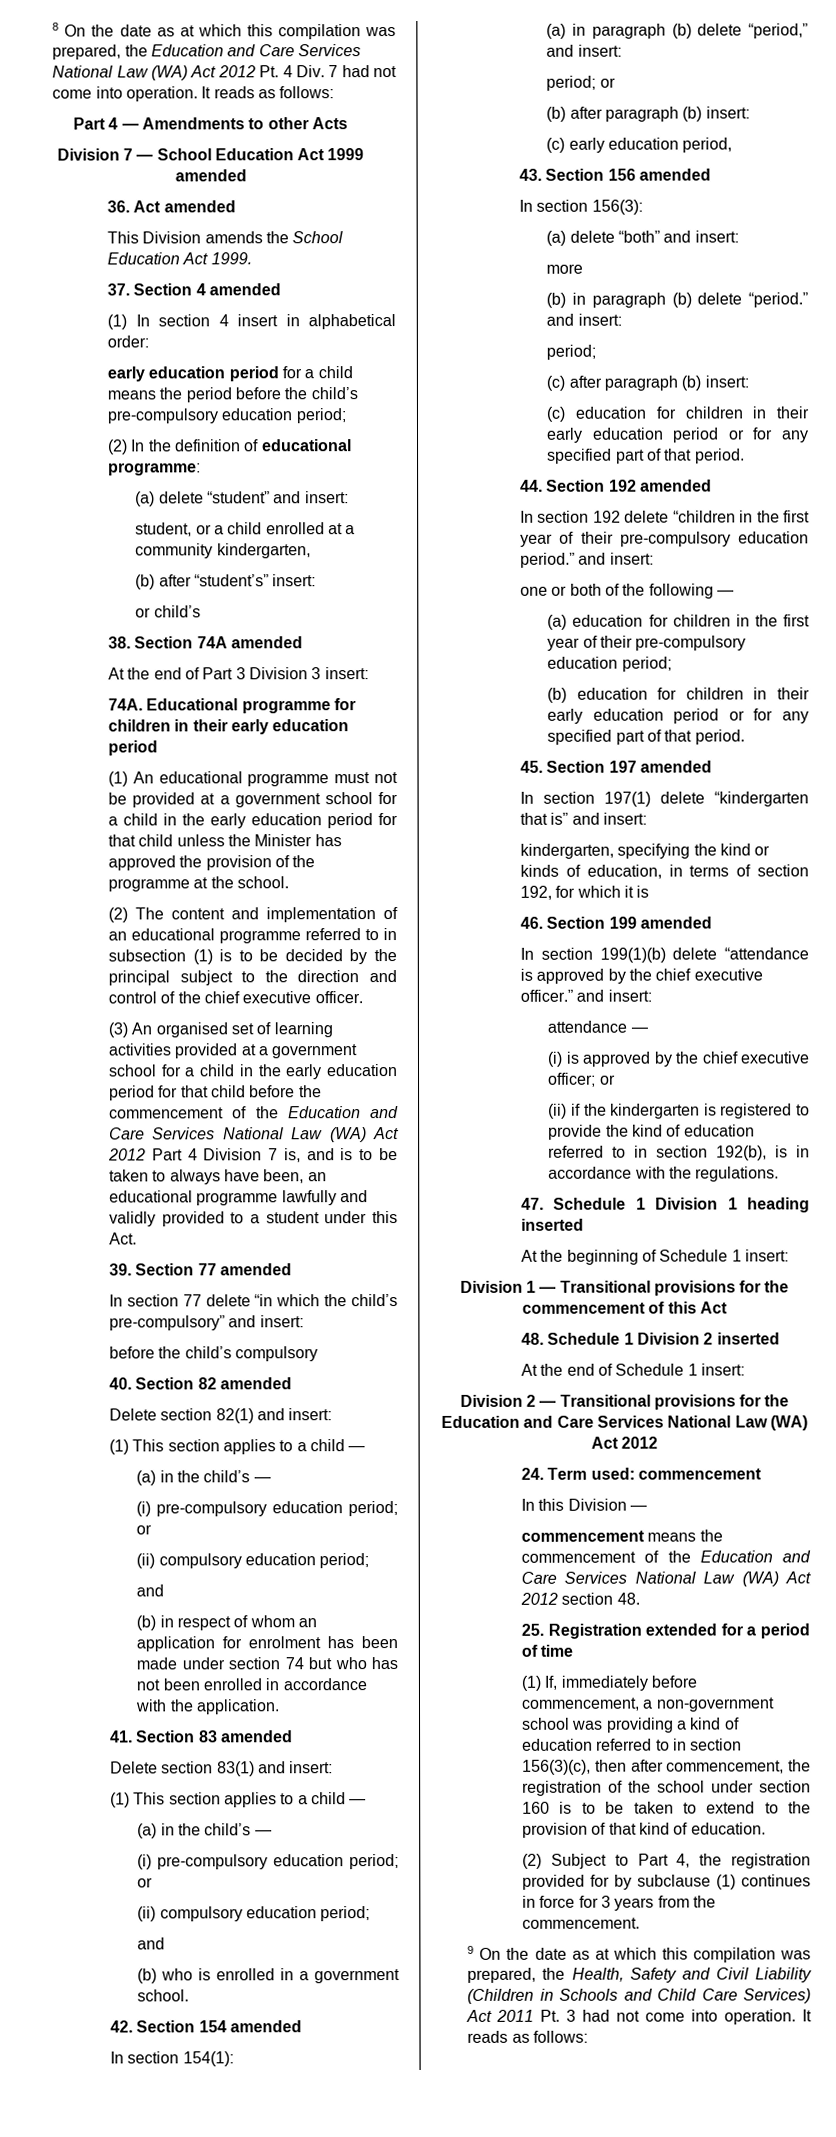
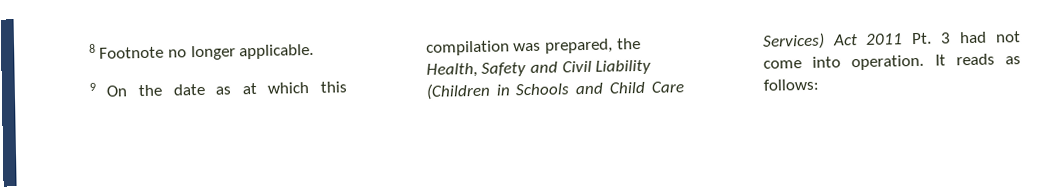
- 8 On the date as at which this compilation was prepared, the Education and Care Services National Law (WA) Act 2012 Pt. 4 Div. 7 had not come into operation. It reads as follows:
- Part 4 — Amendments to other Acts
- Division 7 — School Education Act 1999 amended
- 36. Act amended
- This Division amends the School Education Act 1999.
- 37. Section 4 amended
- (1) In section 4 insert in alphabetical order:
- early education period for a child means the period before the child’s pre-compulsory education period;
- (2) In the definition of educational programme:
- (a) delete “student” and insert:
- student, or a child enrolled at a community kindergarten,
- (b) after “student’s” insert:
- or child’s
- 38. Section 74A amended
- At the end of Part 3 Division 3 insert:
- 74A. Educational programme for children in their early education period
- (1) An educational programme must not be provided at a government school for a child in the early education period for that child unless the Minister has approved the provision of the programme at the school.
- (2) The content and implementation of an educational programme referred to in subsection (1) is to be decided by the principal subject to the direction and control of the chief executive officer.
- (3) An organised set of learning activities provided at a government school for a child in the early education period for that child before the commencement of the Education and Care Services National Law (WA) Act 2012 Part 4 Division 7 is, and is to be taken to always have been, an educational programme lawfully and validly provided to a student under this Act.
- 39. Section 77 amended
- In section 77 delete “in which the child’s pre-compulsory” and insert:
- before the child’s compulsory
- 40. Section 82 amended
- Delete section 82(1) and insert:
- (1) This section applies to a child —
- (a) in the child’s —
- (i) pre-compulsory education period; or
- (ii) compulsory education period;
- and
- (b) in respect of whom an application for enrolment has been made under section 74 but who has not been enrolled in accordance with the application.
- 41. Section 83 amended
- Delete section 83(1) and insert:
- (1) This section applies to a child —
- (a) in the child’s —
- (i) pre-compulsory education period; or
- (ii) compulsory education period;
- and
- (b) who is enrolled in a government school.
- 42. Section 154 amended
- In section 154(1):
- (a) in paragraph (b) delete “period,” and insert:
- period; or
- (b) after paragraph (b) insert:
- (c) early education period,
- 43. Section 156 amended
- In section 156(3):
- (a) delete “both” and insert:
- more
- (b) in paragraph (b) delete “period.” and insert:
- period;
- (c) after paragraph (b) insert:
- (c) education for children in their early education period or for any specified part of that period.
- 44. Section 192 amended
- In section 192 delete “children in the first year of their pre-compulsory education period.” and insert:
- one or both of the following —
- (a) education for children in the first year of their pre-compulsory education period;
- (b) education for children in their early education period or for any specified part of that period.
- 45. Section 197 amended
- In section 197(1) delete “kindergarten that is” and insert:
- kindergarten, specifying the kind or kinds of education, in terms of section 192, for which it is
- 46. Section 199 amended
- In section 199(1)(b) delete “attendance is approved by the chief executive officer.” and insert:
- attendance —
- (i) is approved by the chief executive officer; or
- (ii) if the kindergarten is registered to provide the kind of education referred to in section 192(b), is in accordance with the regulations.
- 47. Schedule 1 Division 1 heading inserted
- At the beginning of Schedule 1 insert:
- Division 1 — Transitional provisions for the commencement of this Act
- 48. Schedule 1 Division 2 inserted
- At the end of Schedule 1 insert:
- Division 2 — Transitional provisions for the Education and Care Services National Law (WA) Act 2012
- 24. Term used: commencement
- In this Division —
- commencement means the commencement of the Education and Care Services National Law (WA) Act 2012 section 48.
- 25. Registration extended for a period of time
- (1) If, immediately before commencement, a non-government school was providing a kind of education referred to in section 156(3)(c), then after commencement, the registration of the school under section 160 is to be taken to extend to the provision of that kind of education.
- (2) Subject to Part 4, the registration provided for by subclause (1) continues in force for 3 years from the commencement.
+ 8 Footnote no longer applicable.

